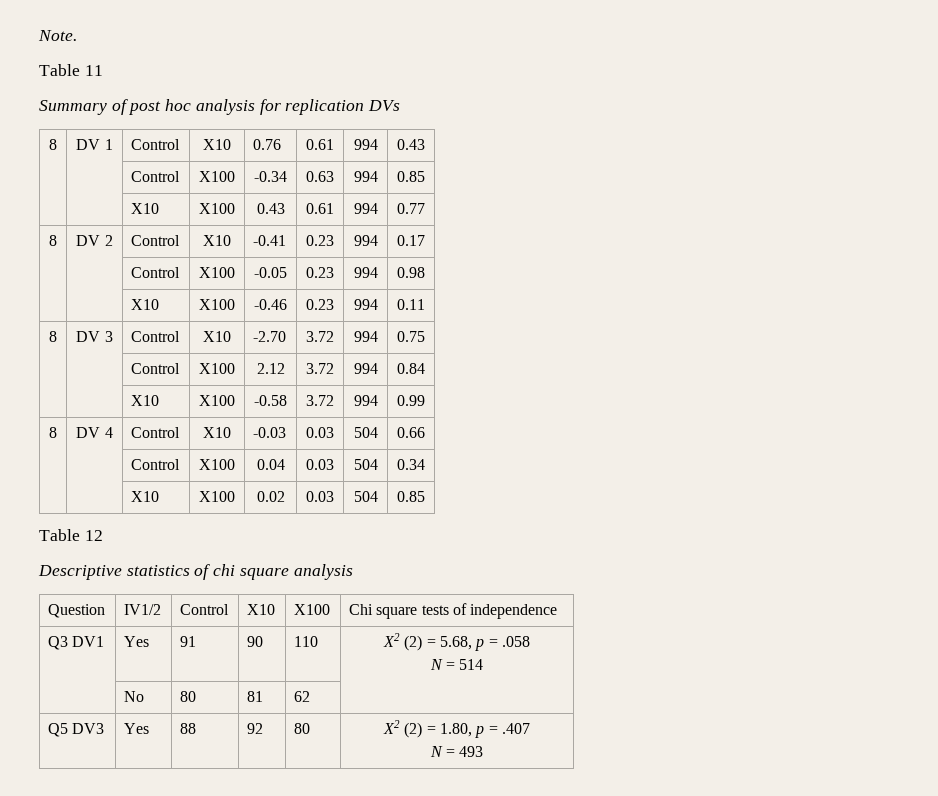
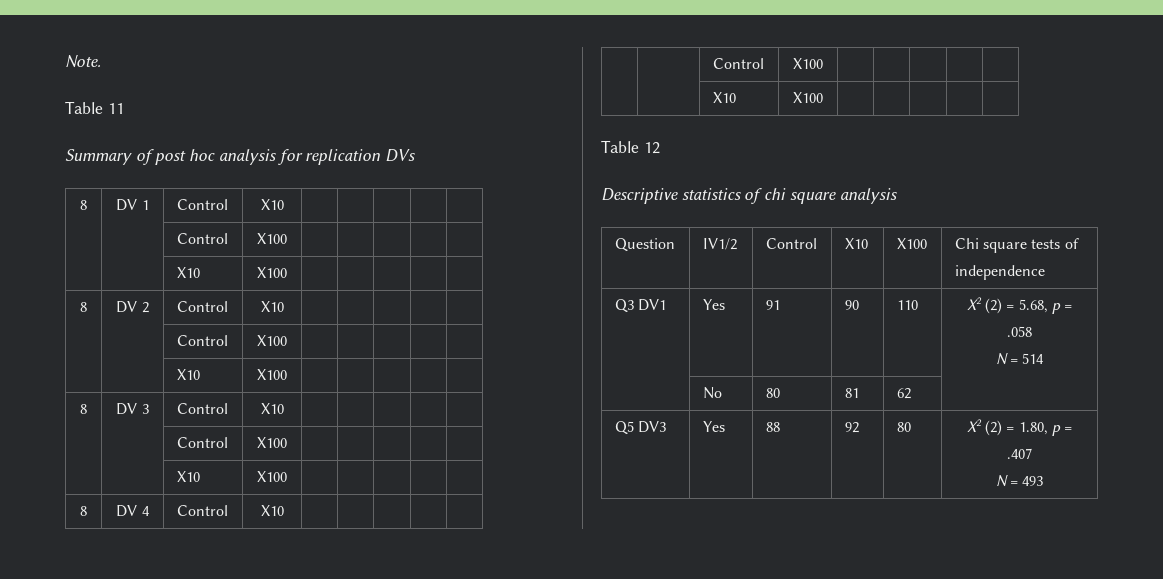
- 8 | DV 1 | Control | X10 | 0.76 | 0.61 | 994 | 0.43
- | | Control | X100 | -0.34 | 0.63 | 994 | 0.85
- | | X10 | X100 | 0.43 | 0.61 | 994 | 0.77
+ 8 | DV 1 | Control | X10 | | | | |
+ | | Control | X100 | | | | |
+ | | X10 | X100 | | | | |
- 8 | DV 2 | Control | X10 | -0.41 | 0.23 | 994 | 0.17
- | | Control | X100 | -0.05 | 0.23 | 994 | 0.98
- | | X10 | X100 | -0.46 | 0.23 | 994 | 0.11
+ 8 | DV 2 | Control | X10 | | | | |
+ | | Control | X100 | | | | |
+ | | X10 | X100 | | | | |
- 8 | DV 3 | Control | X10 | -2.70 | 3.72 | 994 | 0.75
- | | Control | X100 | 2.12 | 3.72 | 994 | 0.84
- | | X10 | X100 | -0.58 | 3.72 | 994 | 0.99
+ 8 | DV 3 | Control | X10 | | | | |
+ | | Control | X100 | | | | |
+ | | X10 | X100 | | | | |
- 8 | DV 4 | Control | X10 | -0.03 | 0.03 | 504 | 0.66
- | | Control | X100 | 0.04 | 0.03 | 504 | 0.34
- | | X10 | X100 | 0.02 | 0.03 | 504 | 0.85
+ 8 | DV 4 | Control | X10 | | | | |
+ | | Control | X100 | | | | |
+ | | X10 | X100 | | | | |

